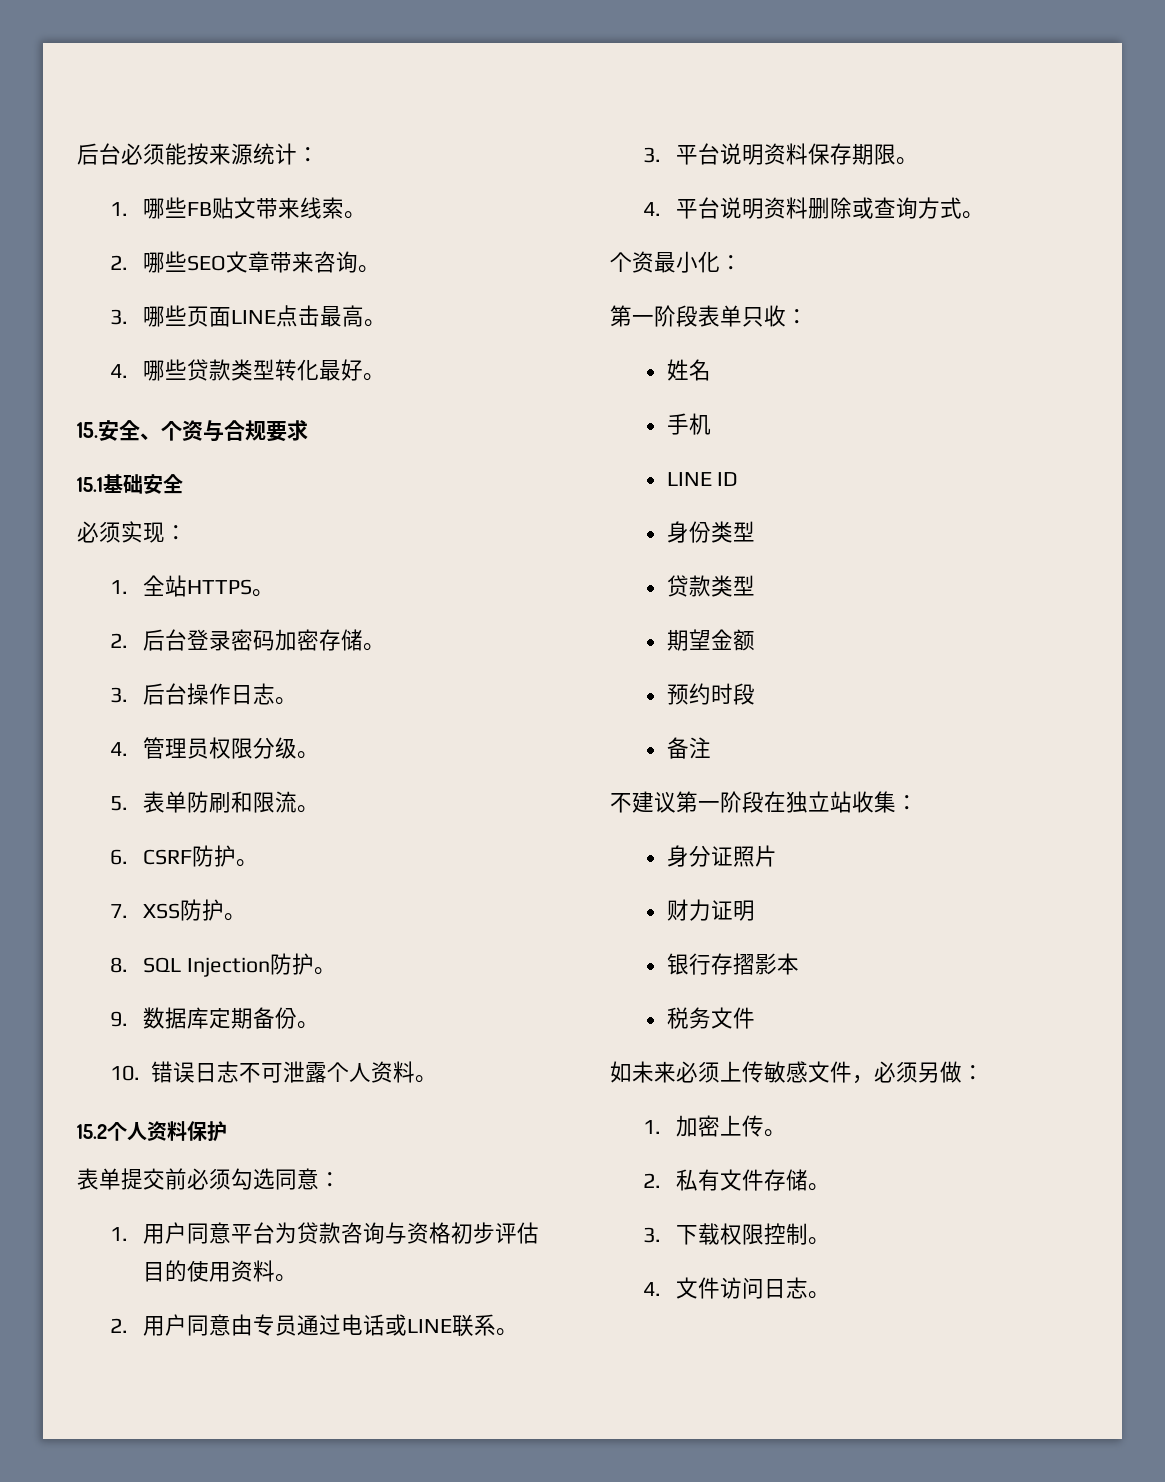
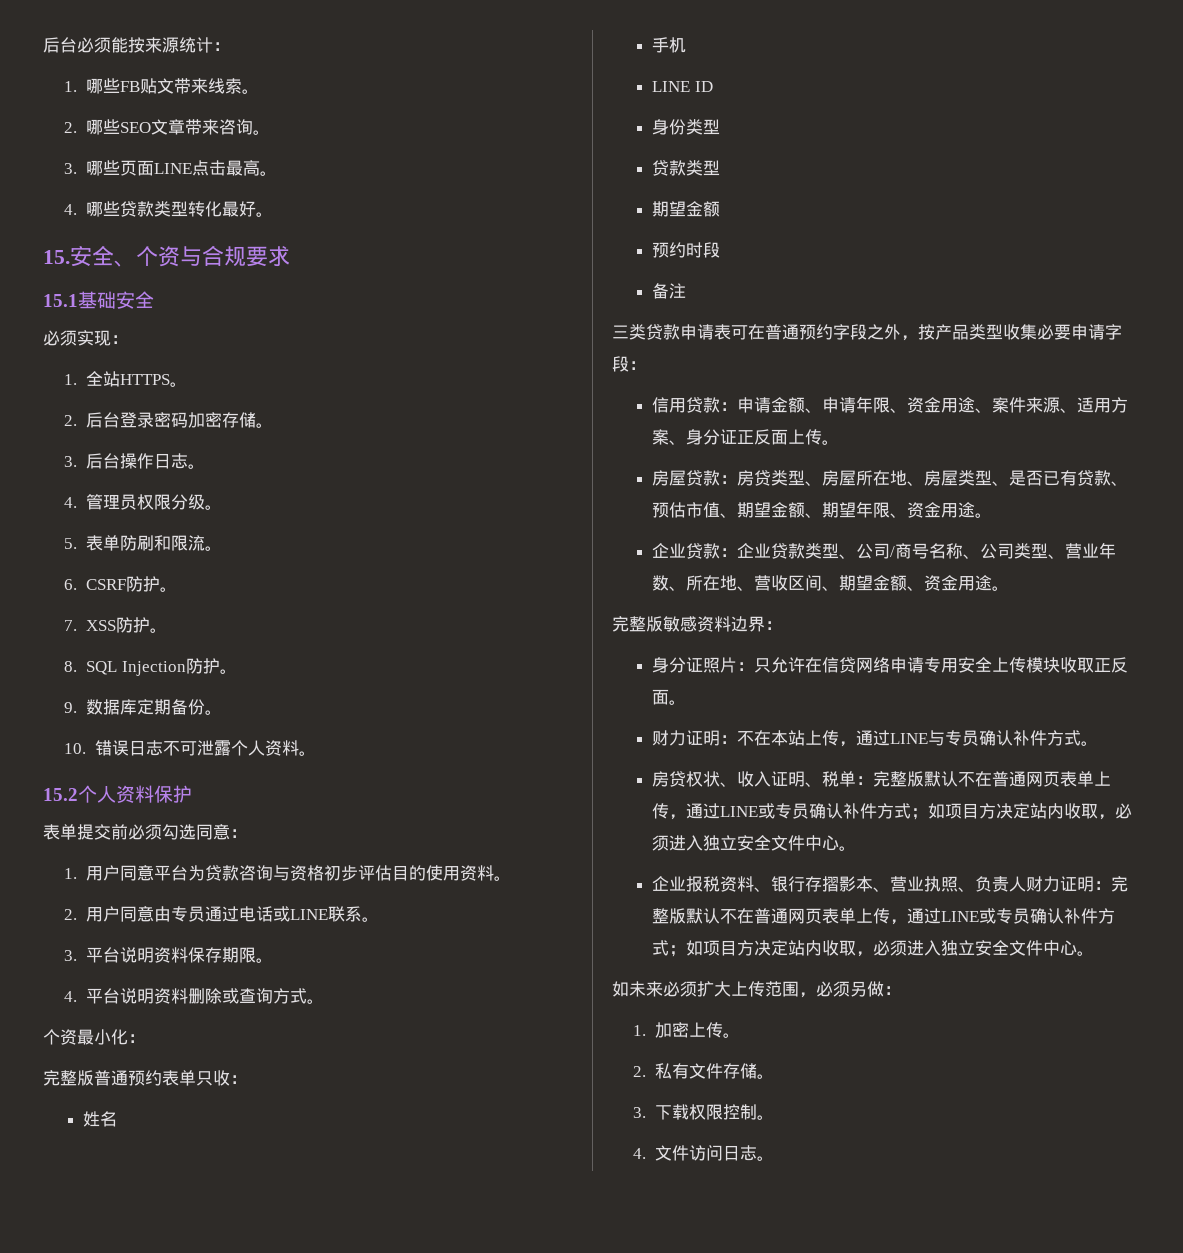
- 第一阶段表单只收：
+ 完整版普通预约表单只收：
- 不建议第一阶段在独立站收集：
- 身分证照片
- 财力证明
- 银行存摺影本
- 税务文件
+ 三类贷款申请表可在普通预约字段之外，按产品类型收集必要申请字段：
+ 信用贷款：申请金额、申请年限、资金用途、案件来源、适用方案、身分证正反面上传。
+ 房屋贷款：房贷类型、房屋所在地、房屋类型、是否已有贷款、预估市值、期望金额、期望年限、资金用途。
+ 企业贷款：企业贷款类型、公司/商号名称、公司类型、营业年数、所在地、营收区间、期望金额、资金用途。
+ 完整版敏感资料边界：
+ 身分证照片：只允许在信贷网络申请专用安全上传模块收取正反面。
+ 财力证明：不在本站上传，通过LINE与专员确认补件方式。
+ 房贷权状、收入证明、税单：完整版默认不在普通网页表单上传，通过LINE或专员确认补件方式；如项目方决定站内收取，必须进入独立安全文件中心。
+ 企业报税资料、银行存摺影本、营业执照、负责人财力证明：完整版默认不在普通网页表单上传，通过LINE或专员确认补件方式；如项目方决定站内收取，必须进入独立安全文件中心。
- 如未来必须上传敏感文件，必须另做：
+ 如未来必须扩大上传范围，必须另做：

